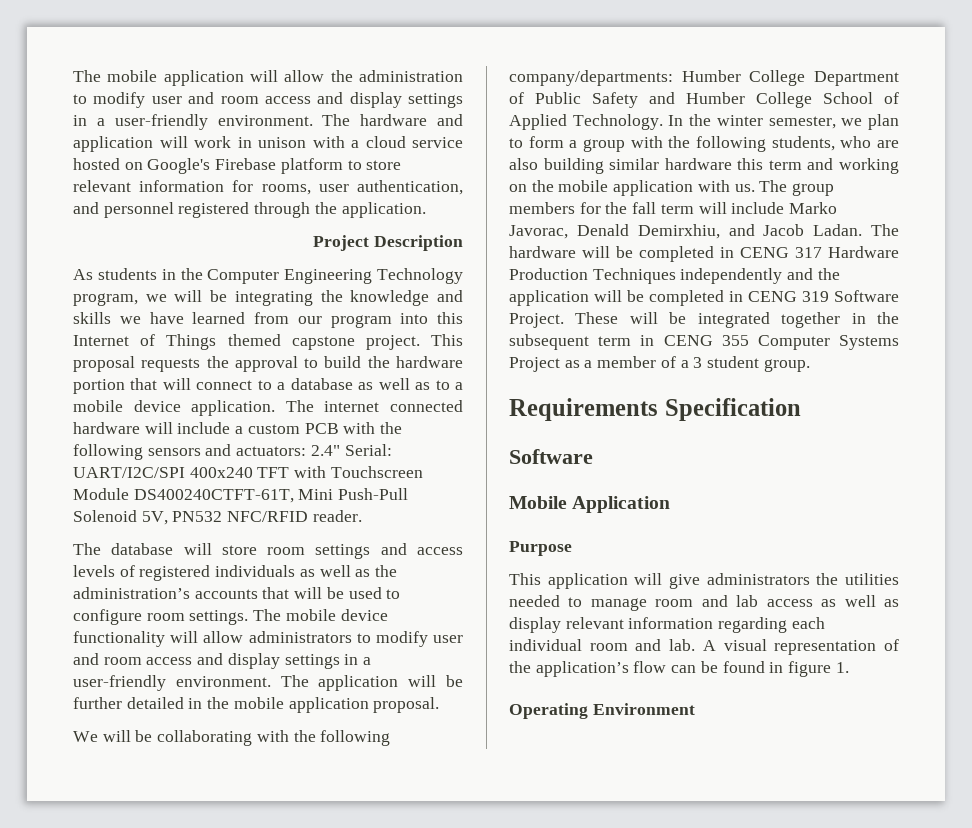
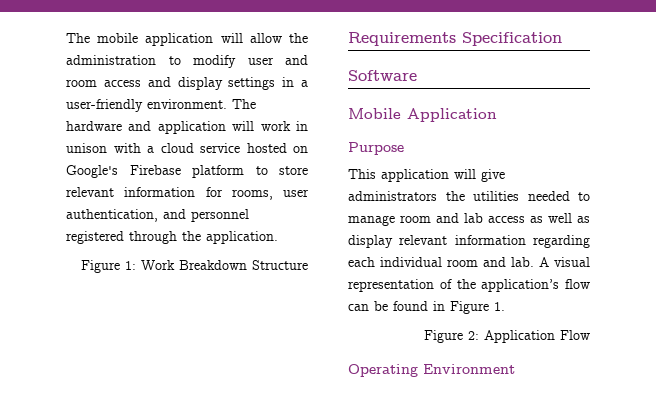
- Project Description
- As students in the Computer Engineering Technology program, we will be integrating the knowledge and skills we have learned from our program into this Internet of Things themed capstone project. This proposal requests the approval to build the hardware portion that will connect to a database as well as to a mobile device application. The internet connected hardware will include a custom PCB with the following sensors and actuators: 2.4" Serial: UART/I2C/SPI 400x240 TFT with Touchscreen Module DS400240CTFT-61T, Mini Push-Pull Solenoid 5V, PN532 NFC/RFID reader.
- The database will store room settings and access levels of registered individuals as well as the administration’s accounts that will be used to configure room settings. The mobile device functionality will allow administrators to modify user and room access and display settings in a user-friendly environment. The application will be further detailed in the mobile application proposal.
- We will be collaborating with the following company/departments: Humber College Department of Public Safety and Humber College School of Applied Technology. In the winter semester, we plan to form a group with the following students, who are also building similar hardware this term and working on the mobile application with us. The group members for the fall term will include Marko Javorac, Denald Demirxhiu, and Jacob Ladan. The hardware will be completed in CENG 317 Hardware Production Techniques independently and the application will be completed in CENG 319 Software Project. These will be integrated together in the subsequent term in CENG 355 Computer Systems Project as a member of a 3 student group.
+ Figure 1: Work Breakdown Structure
- A visual representation of the application’s flow can be found in figure 1.
+ A visual representation of the application’s flow can be found in Figure 1.
+ Figure 2: Application Flow

